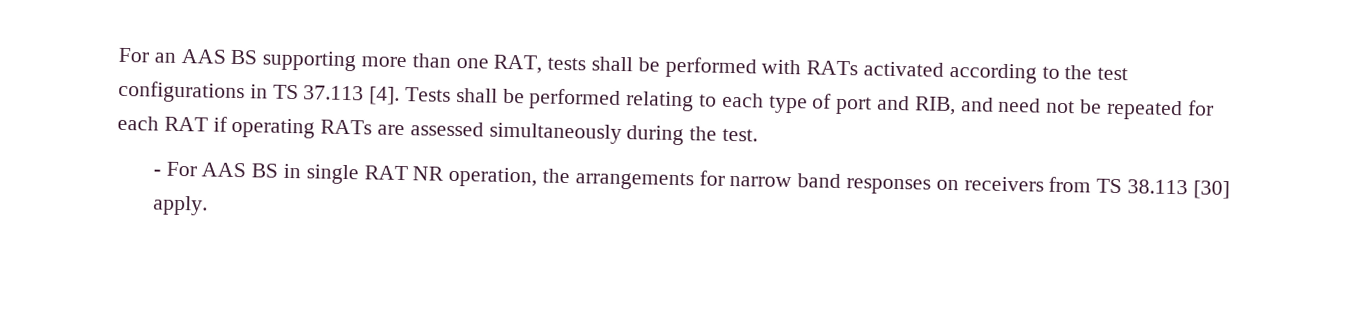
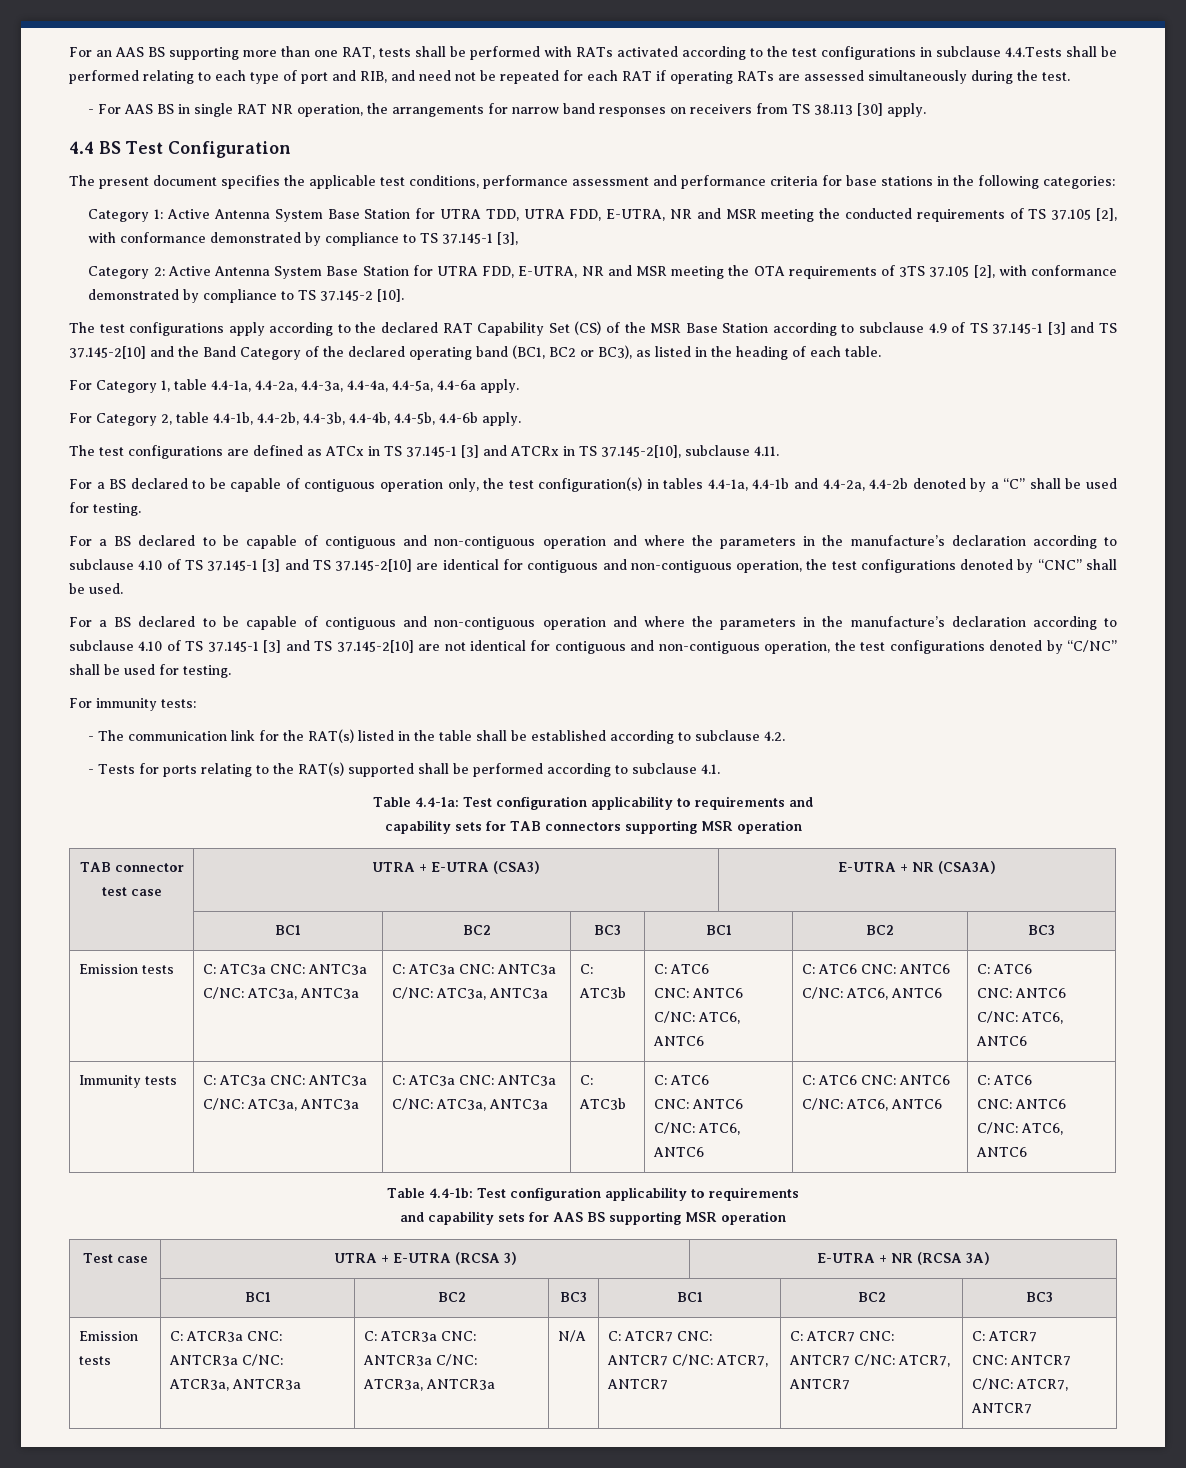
- For an AAS BS supporting more than one RAT, tests shall be performed with RATs activated according to the test configurations in TS 37.113 [4]. Tests shall be performed relating to each type of port and RIB, and need not be repeated for each RAT if operating RATs are assessed simultaneously during the test.
+ For an AAS BS supporting more than one RAT, tests shall be performed with RATs activated according to the test configurations in subclause 4.4.Tests shall be performed relating to each type of port and RIB, and need not be repeated for each RAT if operating RATs are assessed simultaneously during the test.
+ 4.4 BS Test Configuration
+ The present document specifies the applicable test conditions, performance assessment and performance criteria for base stations in the following categories:
+ Category 1: Active Antenna System Base Station for UTRA TDD, UTRA FDD, E-UTRA, NR and MSR meeting the conducted requirements of TS 37.105 [2], with conformance demonstrated by compliance to TS 37.145-1 [3],
+ Category 2: Active Antenna System Base Station for UTRA FDD, E-UTRA, NR and MSR meeting the OTA requirements of 3TS 37.105 [2], with conformance demonstrated by compliance to TS 37.145-2 [10].
+ The test configurations apply according to the declared RAT Capability Set (CS) of the MSR Base Station according to subclause 4.9 of TS 37.145-1 [3] and TS 37.145-2[10] and the Band Category of the declared operating band (BC1, BC2 or BC3), as listed in the heading of each table.
+ For Category 1, table 4.4-1a, 4.4-2a, 4.4-3a, 4.4-4a, 4.4-5a, 4.4-6a apply.
+ For Category 2, table 4.4-1b, 4.4-2b, 4.4-3b, 4.4-4b, 4.4-5b, 4.4-6b apply.
+ The test configurations are defined as ATCx in TS 37.145-1 [3] and ATCRx in TS 37.145-2[10], subclause 4.11.
+ For a BS declared to be capable of contiguous operation only, the test configuration(s) in tables 4.4-1a, 4.4-1b and 4.4-2a, 4.4-2b denoted by a “C” shall be used for testing.
+ For a BS declared to be capable of contiguous and non-contiguous operation and where the parameters in the manufacture’s declaration according to subclause 4.10 of TS 37.145-1 [3] and TS 37.145-2[10] are identical for contiguous and non-contiguous operation, the test configurations denoted by “CNC” shall be used.
+ For a BS declared to be capable of contiguous and non-contiguous operation and where the parameters in the manufacture’s declaration according to subclause 4.10 of TS 37.145-1 [3] and TS 37.145-2[10] are not identical for contiguous and non-contiguous operation, the test configurations denoted by “C/NC” shall be used for testing.
+ For immunity tests:
+ - The communication link for the RAT(s) listed in the table shall be established according to subclause 4.2.
+ - Tests for ports relating to the RAT(s) supported shall be performed according to subclause 4.1.
+ Table 4.4-1a: Test configuration applicability to requirements and
+ capability sets for TAB connectors supporting MSR operation
+ TAB connector test case | UTRA + E-UTRA (CSA3) | E-UTRA + NR (CSA3A)
+ | BC1 | BC2 | BC3 | BC1 | BC2 | BC3
+ Emission tests | C: ATC3a CNC: ANTC3a C/NC: ATC3a, ANTC3a | C: ATC3a CNC: ANTC3a C/NC: ATC3a, ANTC3a | C: ATC3b | C: ATC6
+ CNC: ANTC6 C/NC: ATC6, ANTC6 | C: ATC6 CNC: ANTC6 C/NC: ATC6, ANTC6 | C: ATC6
+ CNC: ANTC6 C/NC: ATC6, ANTC6
+ Immunity tests | C: ATC3a CNC: ANTC3a C/NC: ATC3a, ANTC3a | C: ATC3a CNC: ANTC3a C/NC: ATC3a, ANTC3a | C: ATC3b | C: ATC6
+ CNC: ANTC6 C/NC: ATC6, ANTC6 | C: ATC6 CNC: ANTC6 C/NC: ATC6, ANTC6 | C: ATC6
+ CNC: ANTC6 C/NC: ATC6, ANTC6
+ Table 4.4-1b: Test configuration applicability to requirements
+ and capability sets for AAS BS supporting MSR operation
+ Test case | UTRA + E-UTRA (RCSA 3) | E-UTRA + NR (RCSA 3A)
+ | BC1 | BC2 | BC3 | BC1 | BC2 | BC3
+ Emission tests | C: ATCR3a CNC: ANTCR3a C/NC: ATCR3a, ANTCR3a | C: ATCR3a CNC: ANTCR3a C/NC: ATCR3a, ANTCR3a | N/A | C: ATCR7 CNC: ANTCR7 C/NC: ATCR7, ANTCR7 | C: ATCR7 CNC: ANTCR7 C/NC: ATCR7, ANTCR7 | C: ATCR7
+ CNC: ANTCR7 C/NC: ATCR7, ANTCR7

